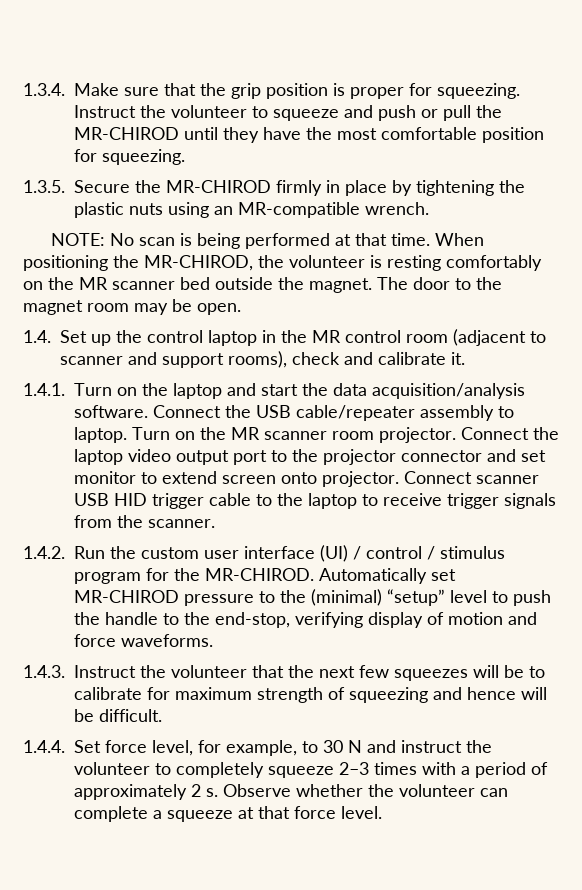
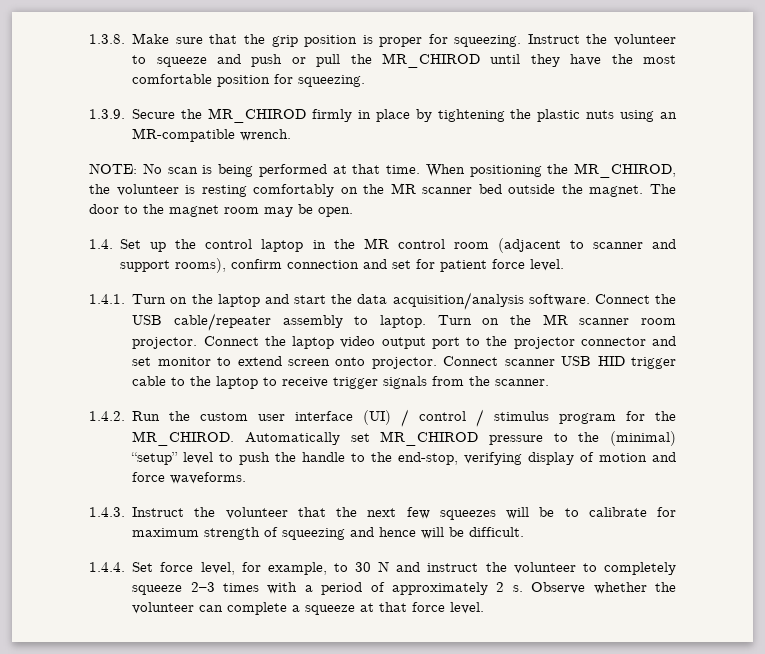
- 1.3.4. Make sure that the grip position is proper for squeezing.
+ 1.3.8. Make sure that the grip position is proper for squeezing.
- Instruct the volunteer to squeeze and push or pull the MR-CHIROD until they have the most comfortable position for squeezing.
+ Instruct the volunteer to squeeze and push or pull the MR_CHIROD until they have the most comfortable position for squeezing.
- 1.3.5. Secure the MR-CHIROD firmly in place by tightening the plastic nuts using an MR-compatible wrench.
+ 1.3.9. Secure the MR_CHIROD firmly in place by tightening the plastic nuts using an MR-compatible wrench.
- When positioning the MR-CHIROD, the volunteer is resting comfortably on the MR scanner bed outside the magnet.
+ When positioning the MR_CHIROD, the volunteer is resting comfortably on the MR scanner bed outside the magnet.
- 1.4. Set up the control laptop in the MR control room (adjacent to scanner and support rooms), check and calibrate it.
+ 1.4. Set up the control laptop in the MR control room (adjacent to scanner and support rooms), confirm connection and set for patient force level.
- 1.4.2. Run the custom user interface (UI) / control / stimulus program for the MR-CHIROD.
+ 1.4.2. Run the custom user interface (UI) / control / stimulus program for the MR_CHIROD.
- Automatically set MR-CHIROD pressure to the (minimal) “setup” level to push the handle to the end-stop, verifying display of motion and force waveforms.
+ Automatically set MR_CHIROD pressure to the (minimal) “setup” level to push the handle to the end-stop, verifying display of motion and force waveforms.

